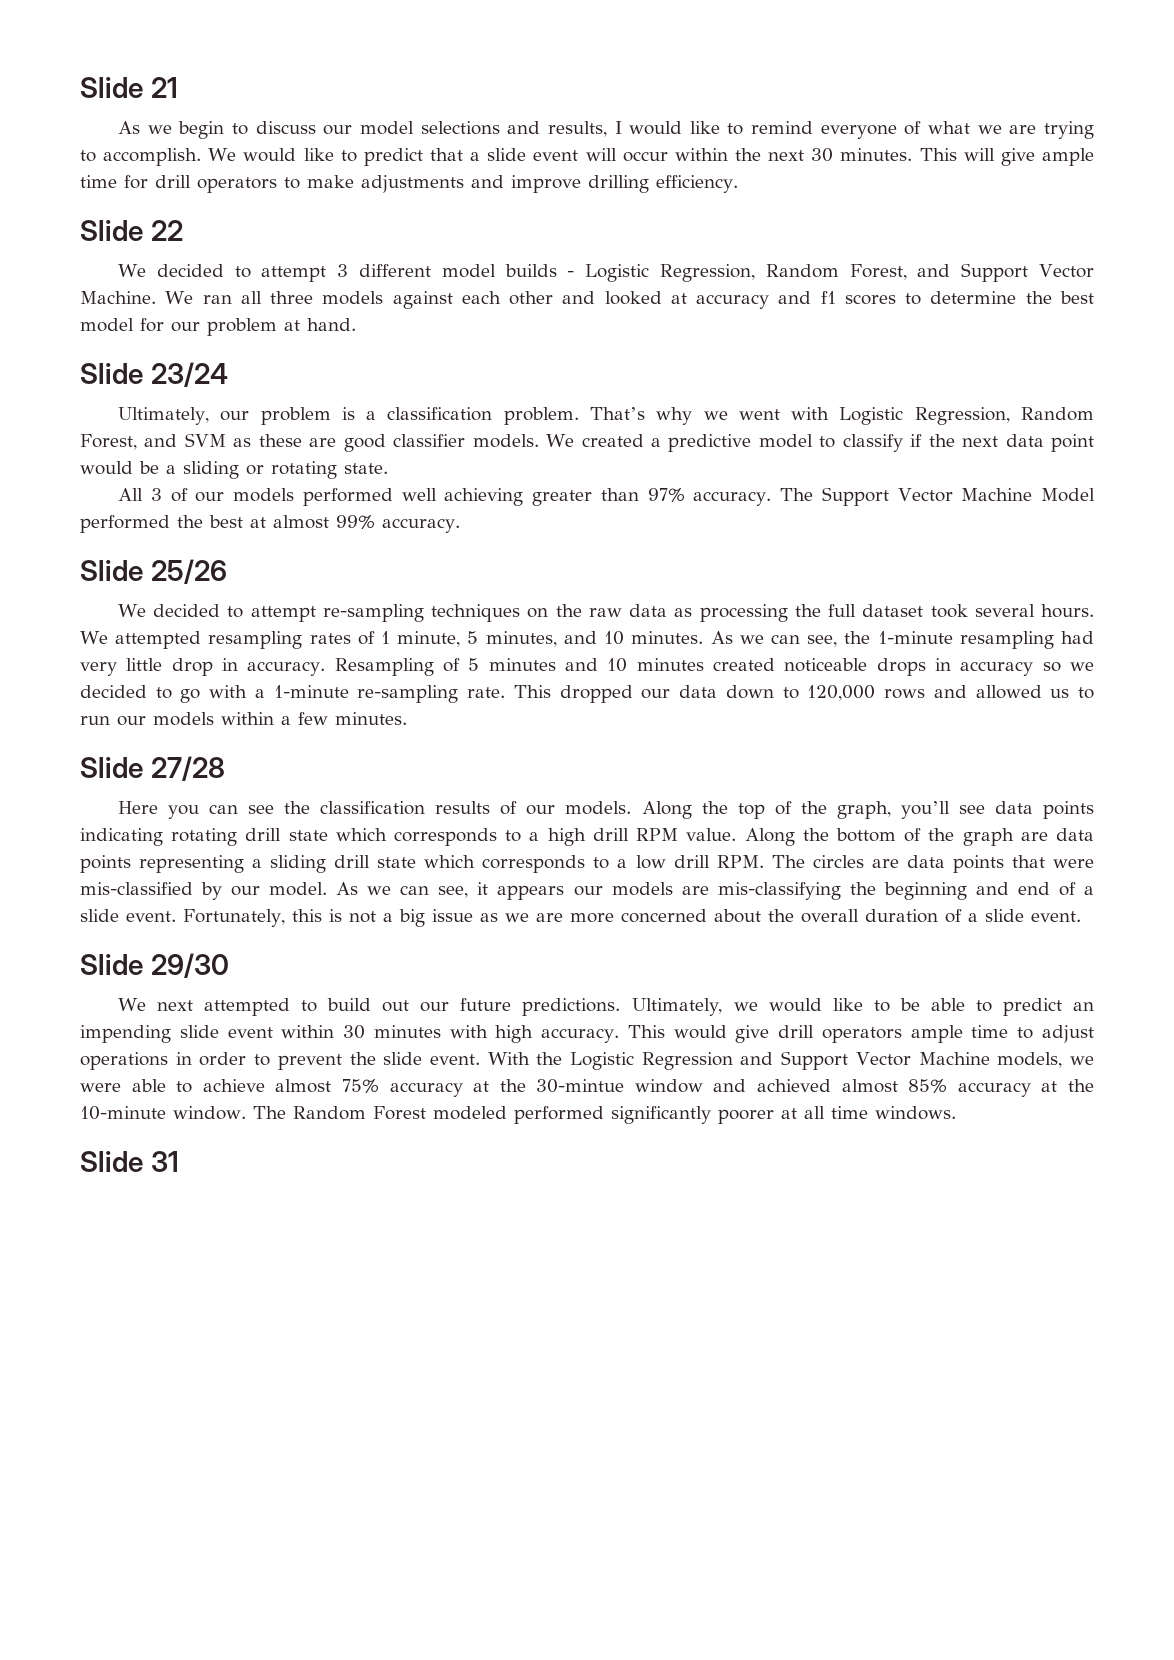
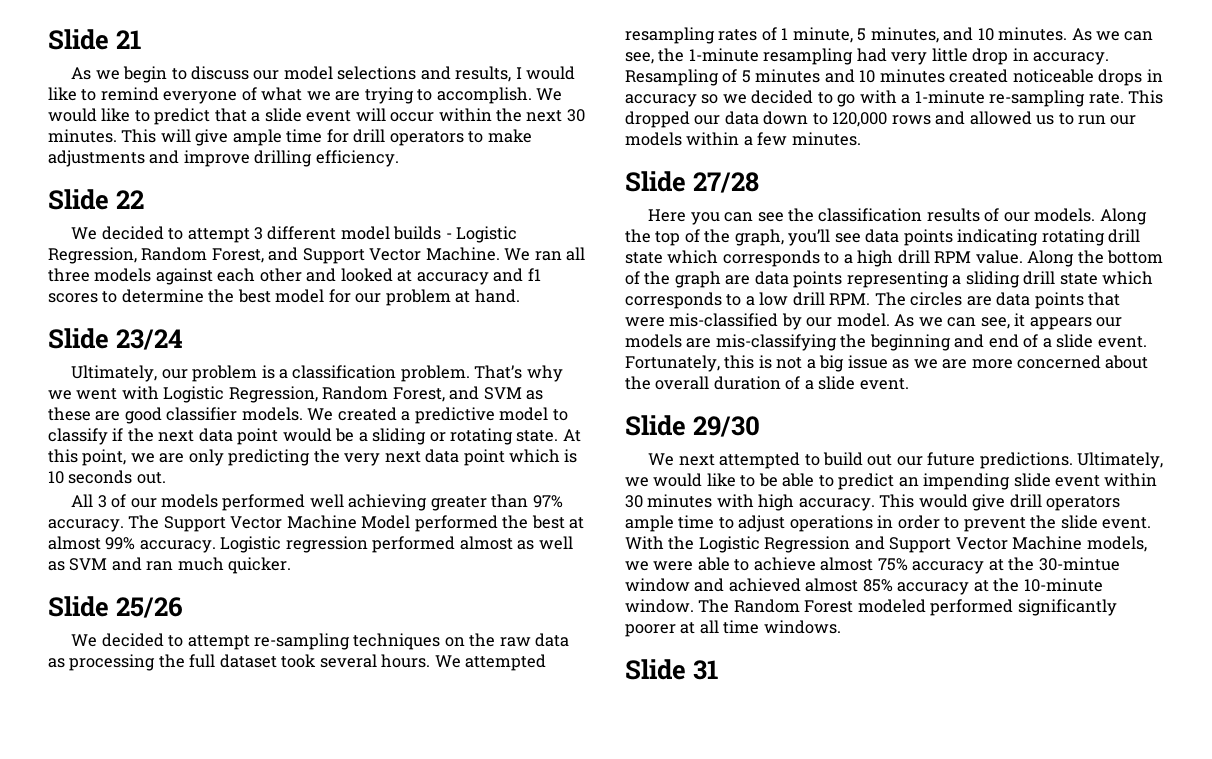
+ At this point, we are only predicting the very next data point which is 10 seconds out.
+ Logistic regression performed almost as well as SVM and ran much quicker.

